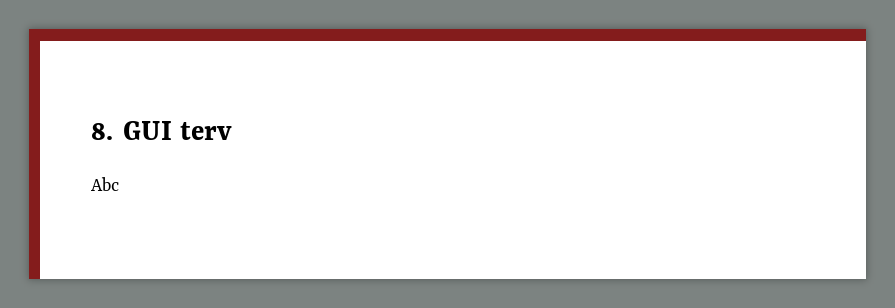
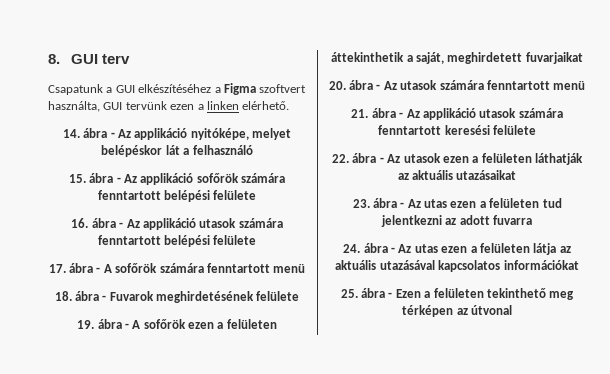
- Abc
+ Csapatunk a GUI elkészítéséhez a Figma szoftvert használta, GUI tervünk ezen a linken elérhető.
+ 14. ábra - Az applikáció nyitóképe, melyet belépéskor lát a felhasználó
+ 15. ábra - Az applikáció sofőrök számára fenntartott belépési felülete
+ 16. ábra - Az applikáció utasok számára fenntartott belépési felülete
+ 17. ábra - A sofőrök számára fenntartott menü
+ 18. ábra - Fuvarok meghirdetésének felülete
+ 19. ábra - A sofőrök ezen a felületen áttekinthetik a saját, meghirdetett fuvarjaikat
+ 20. ábra - Az utasok számára fenntartott menü
+ 21. ábra - Az applikáció utasok számára fenntartott keresési felülete
+ 22. ábra - Az utasok ezen a felületen láthatják az aktuális utazásaikat
+ 23. ábra - Az utas ezen a felületen tud jelentkezni az adott fuvarra
+ 24. ábra - Az utas ezen a felületen látja az aktuális utazásával kapcsolatos információkat
+ 25. ábra - Ezen a felületen tekinthető meg térképen az útvonal

